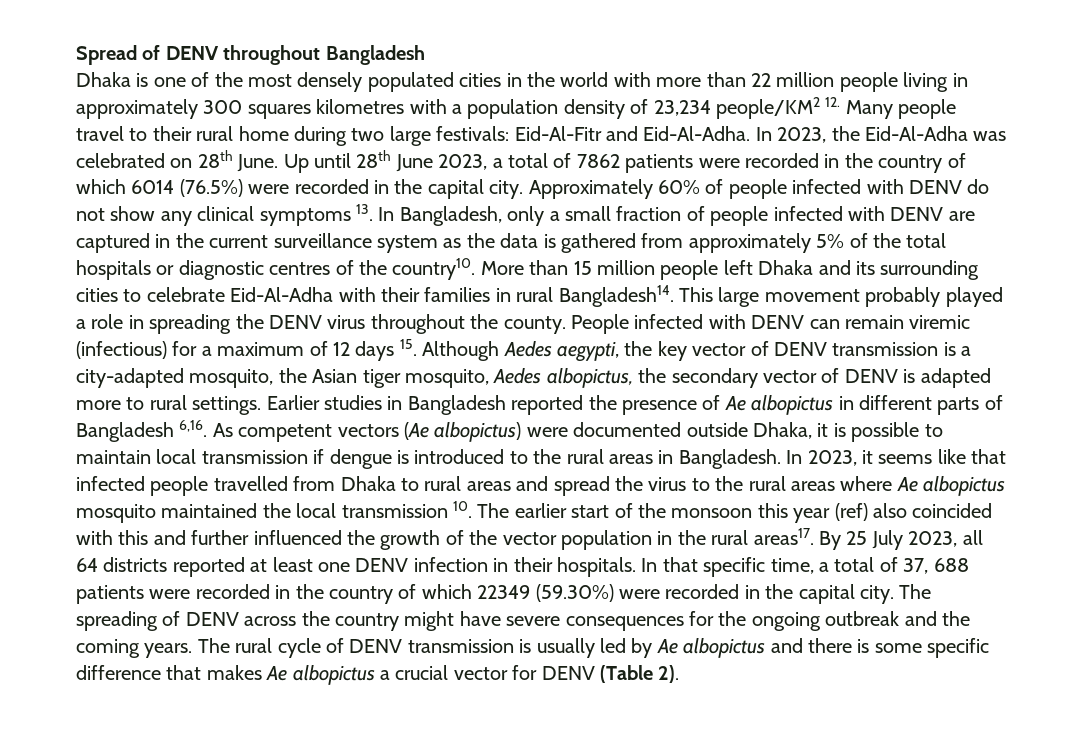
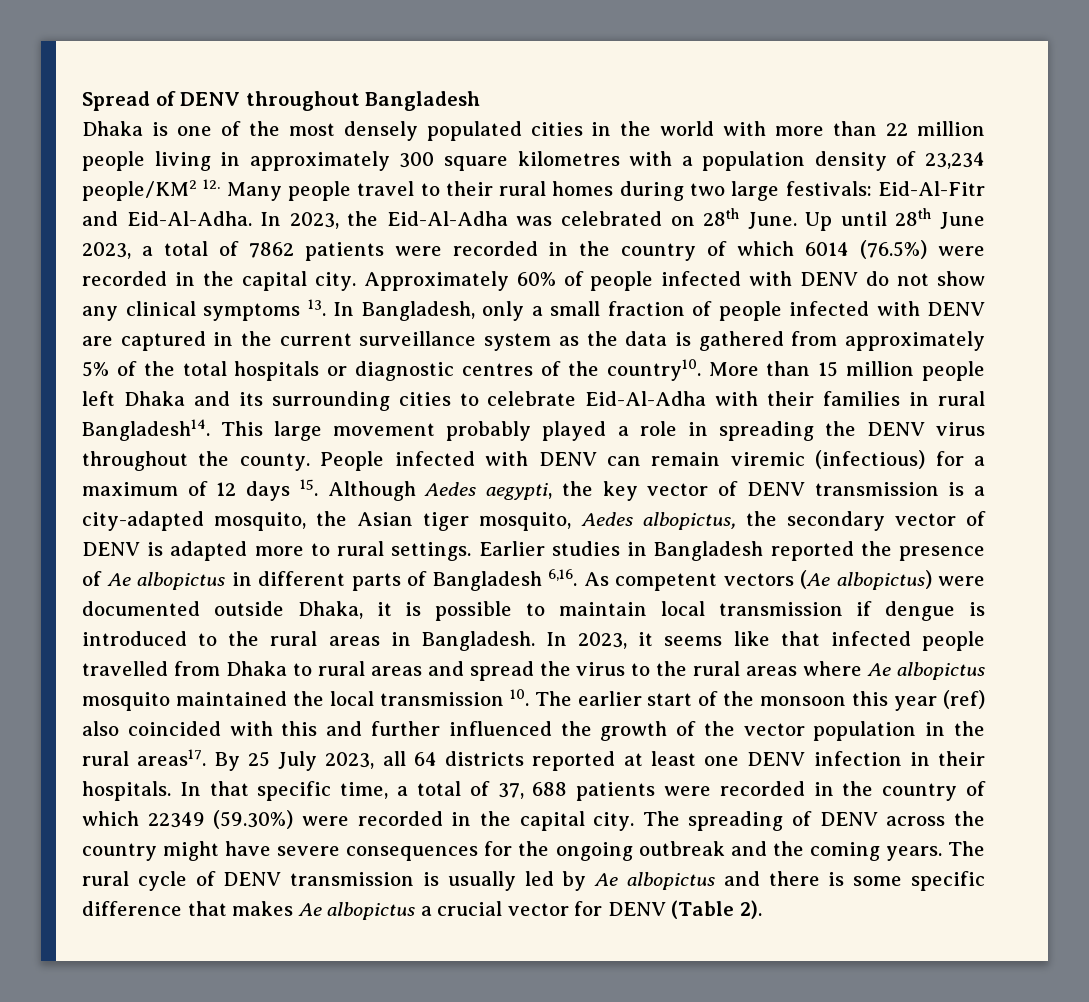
- Dhaka is one of the most densely populated cities in the world with more than 22 million people living in approximately 300 squares kilometres with a population density of 23,234 people/KM2 12. Many people travel to their rural home during two large festivals: Eid-Al-Fitr and Eid-Al-Adha.
+ Dhaka is one of the most densely populated cities in the world with more than 22 million people living in approximately 300 square kilometres with a population density of 23,234 people/KM2 12. Many people travel to their rural homes during two large festivals: Eid-Al-Fitr and Eid-Al-Adha.

